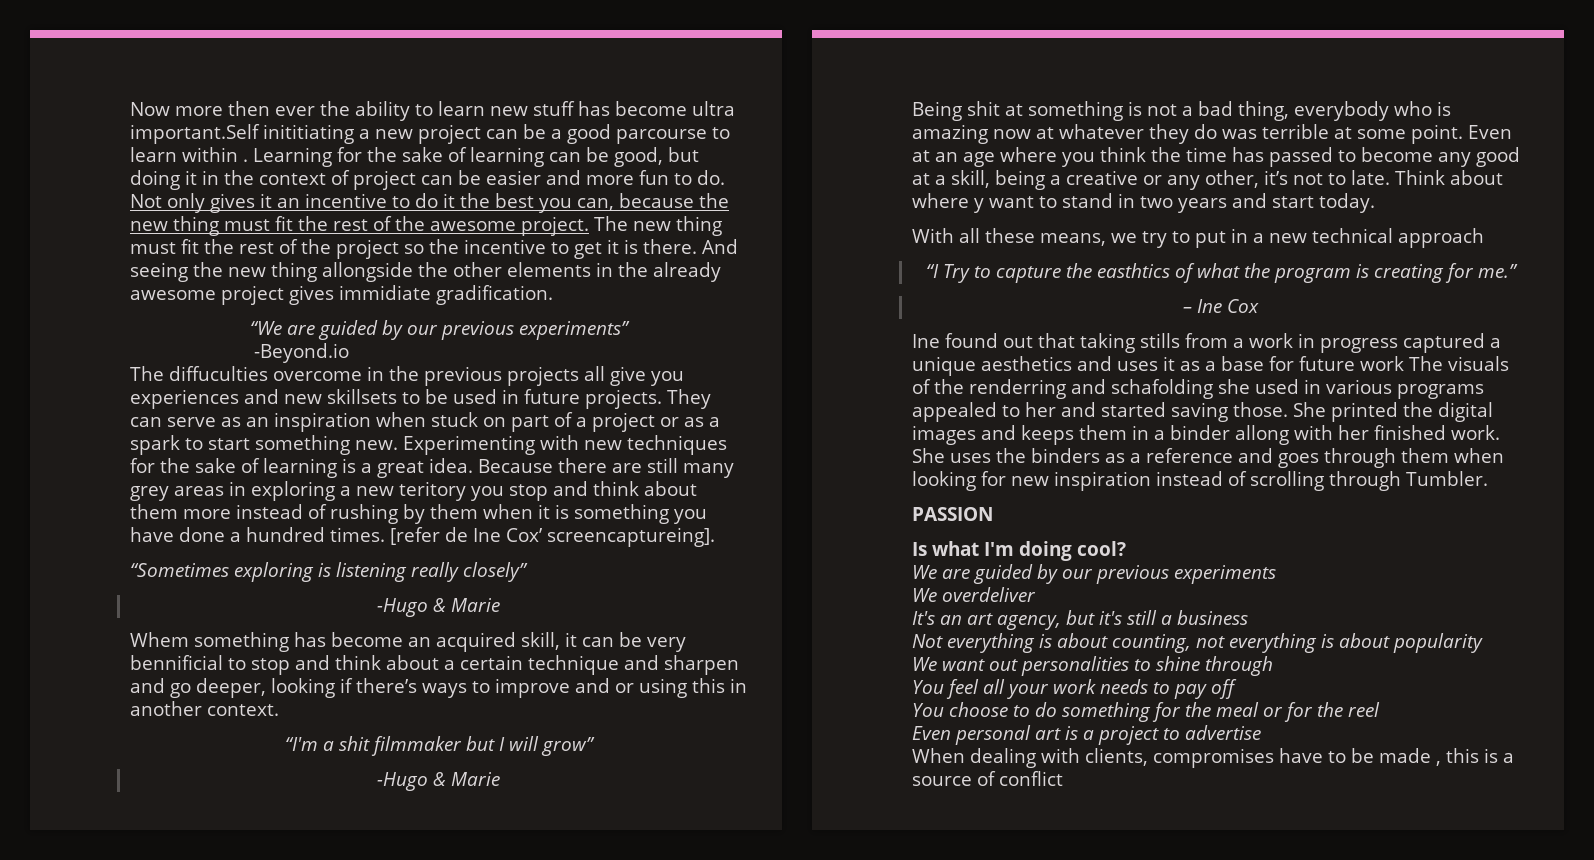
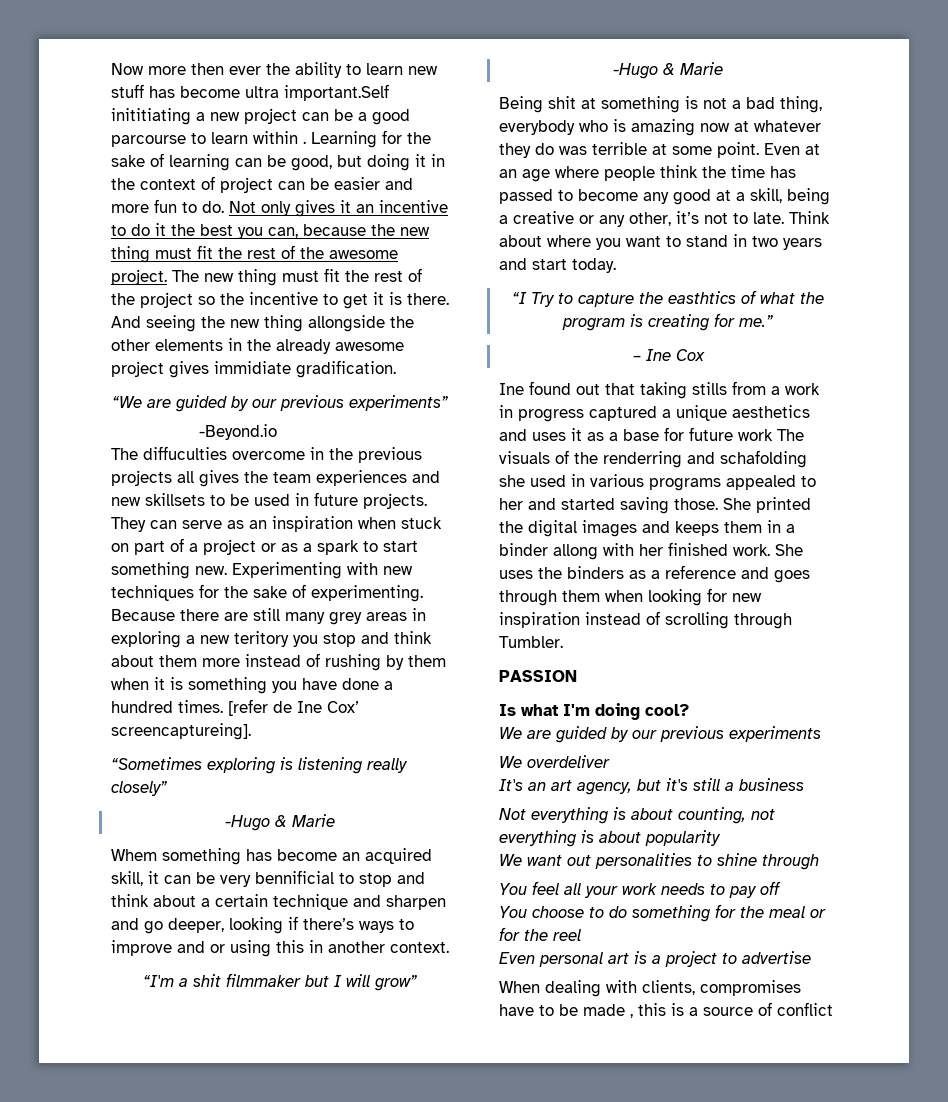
- The diffuculties overcome in the previous projects all give you experiences and new skillsets to be used in future projects.
+ The diffuculties overcome in the previous projects all gives the team experiences and new skillsets to be used in future projects.
- Experimenting with new techniques for the sake of learning is a great idea.
+ Experimenting with new techniques for the sake of experimenting.
- Even at an age where you think the time has passed to become any good at a skill, being a creative or any other, it’s not to late.
+ Even at an age where people think the time has passed to become any good at a skill, being a creative or any other, it’s not to late.
- Think about where y want to stand in two years and start today.
+ Think about where you want to stand in two years and start today.
- With all these means, we try to put in a new technical approach

